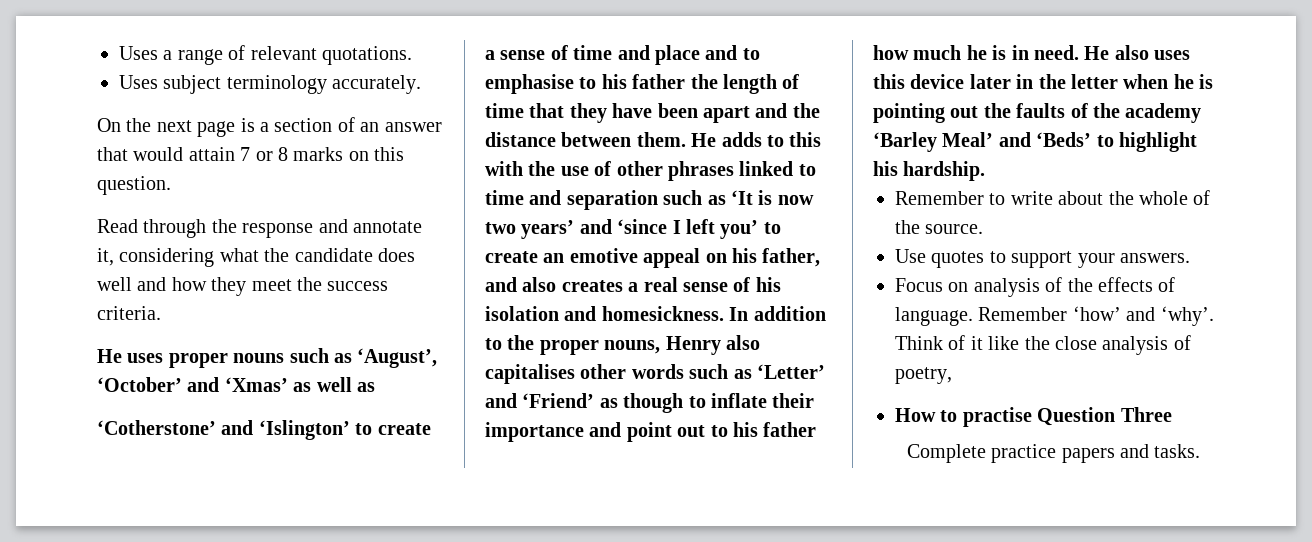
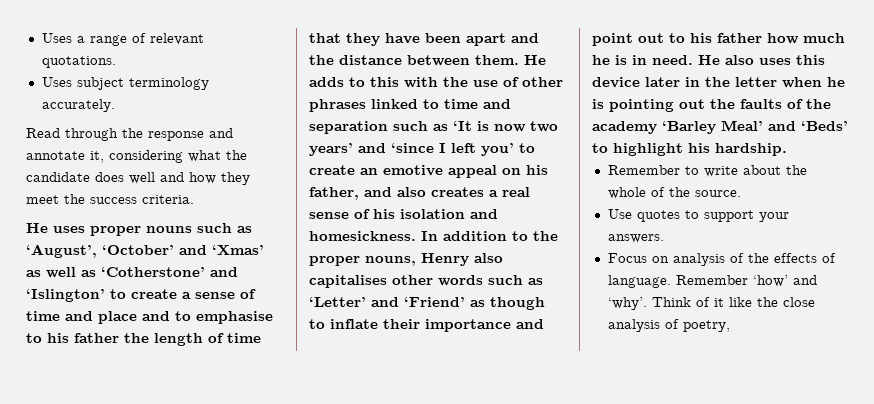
- On the next page is a section of an answer that would attain 7 or 8 marks on this question.
- He uses proper nouns such as ‘August’, ‘October’ and ‘Xmas’ as well as
- ‘Cotherstone’ and ‘Islington’ to create a sense of time and place and to emphasise to his father the length of time that they have been apart and the distance between them.
+ He uses proper nouns such as ‘August’, ‘October’ and ‘Xmas’ as well as ‘Cotherstone’ and ‘Islington’ to create a sense of time and place and to emphasise to his father the length of time that they have been apart and the distance between them.
- How to practise Question Three
- Complete practice papers and tasks.

